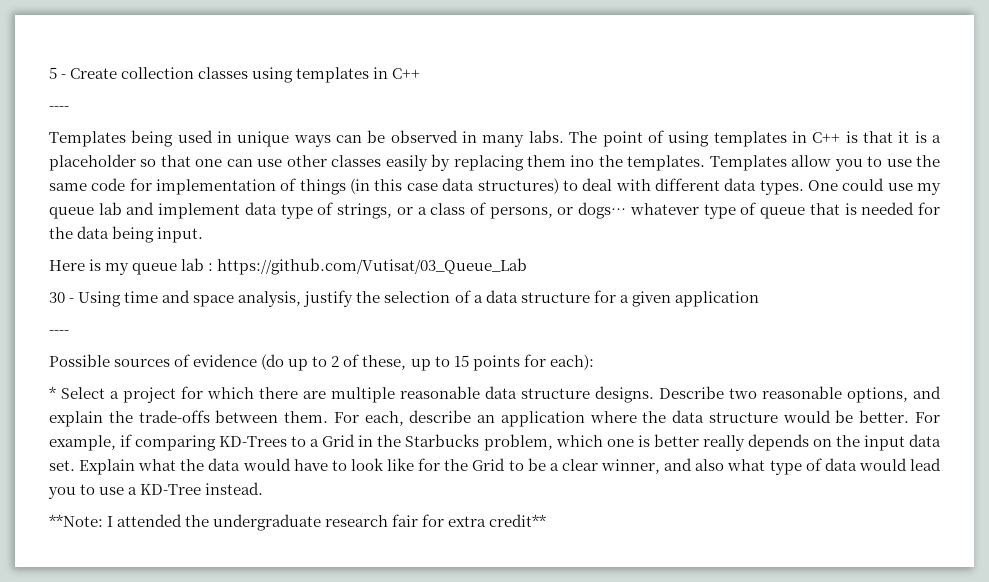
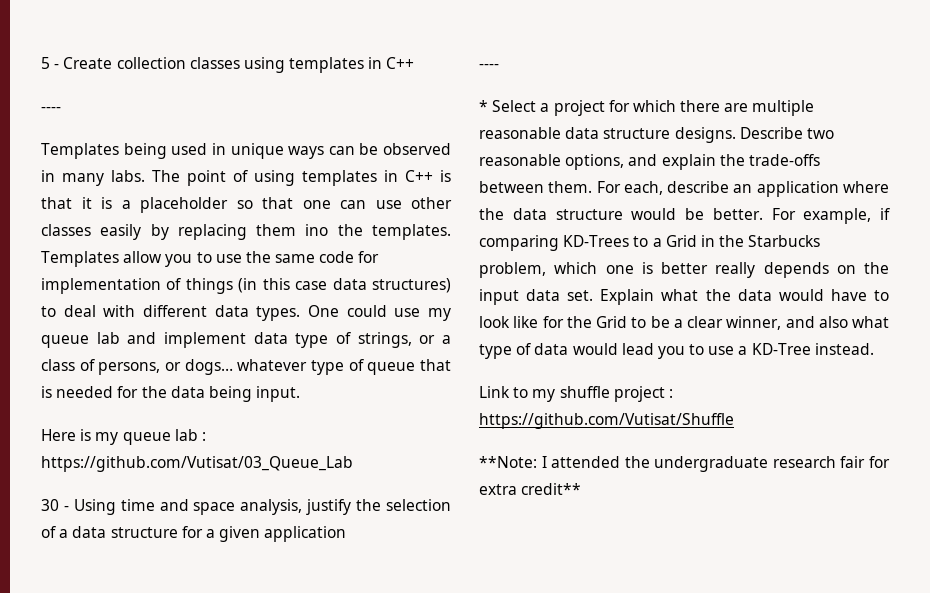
- Possible sources of evidence (do up to 2 of these, up to 15 points for each):
+ Link to my shuffle project : https://github.com/Vutisat/Shuffle

